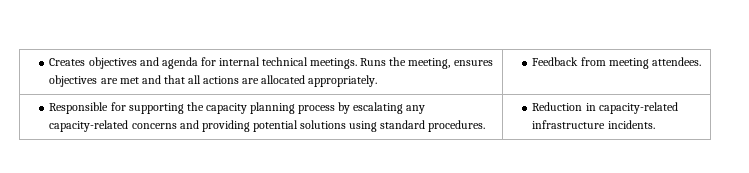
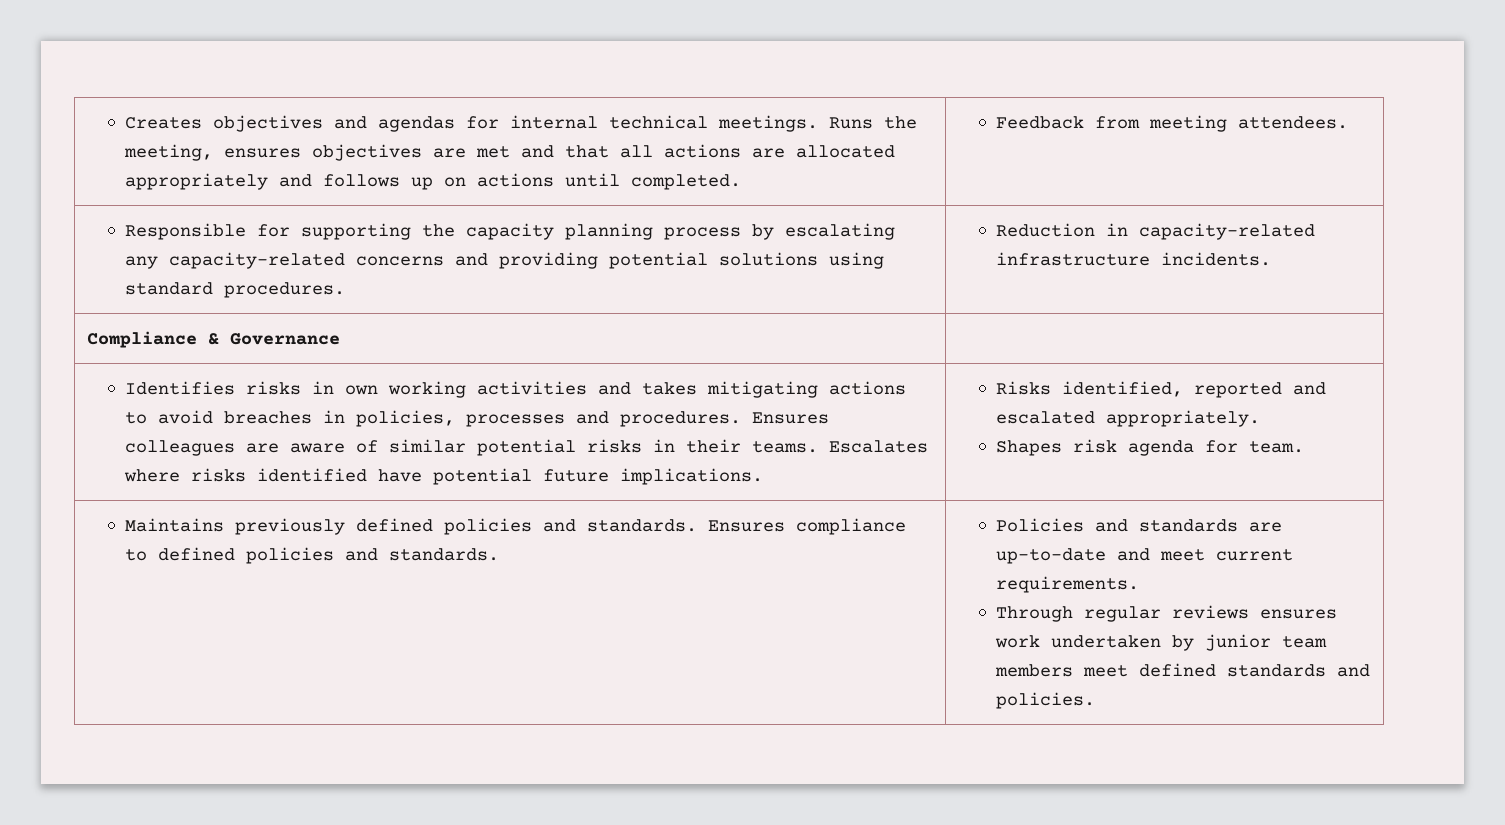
- Creates objectives and agenda for internal technical meetings. Runs the meeting, ensures objectives are met and that all actions are allocated appropriately. | Feedback from meeting attendees.
+ Creates objectives and agendas for internal technical meetings. Runs the meeting, ensures objectives are met and that all actions are allocated appropriately and follows up on actions until completed. | Feedback from meeting attendees.
+ Compliance & Governance |
+ Identifies risks in own working activities and takes mitigating actions to avoid breaches in policies, processes and procedures. Ensures colleagues are aware of similar potential risks in their teams. Escalates where risks identified have potential future implications. | Risks identified, reported and escalated appropriately.
+ Shapes risk agenda for team.
+ Maintains previously defined policies and standards. Ensures compliance to defined policies and standards. | Policies and standards are up-to-date and meet current requirements.
+ Through regular reviews ensures work undertaken by junior team members meet defined standards and policies.

